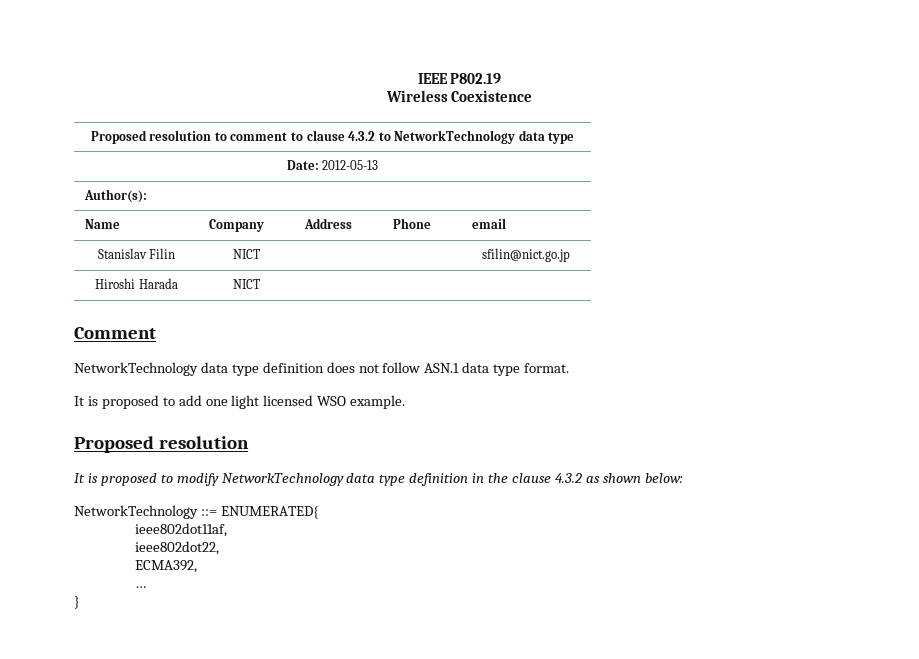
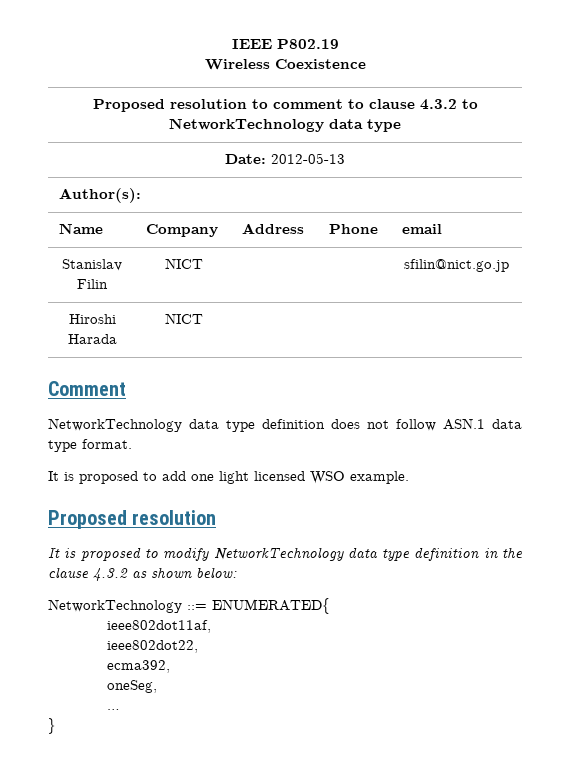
- ECMA392,
+ ecma392,
+ oneSeg,

